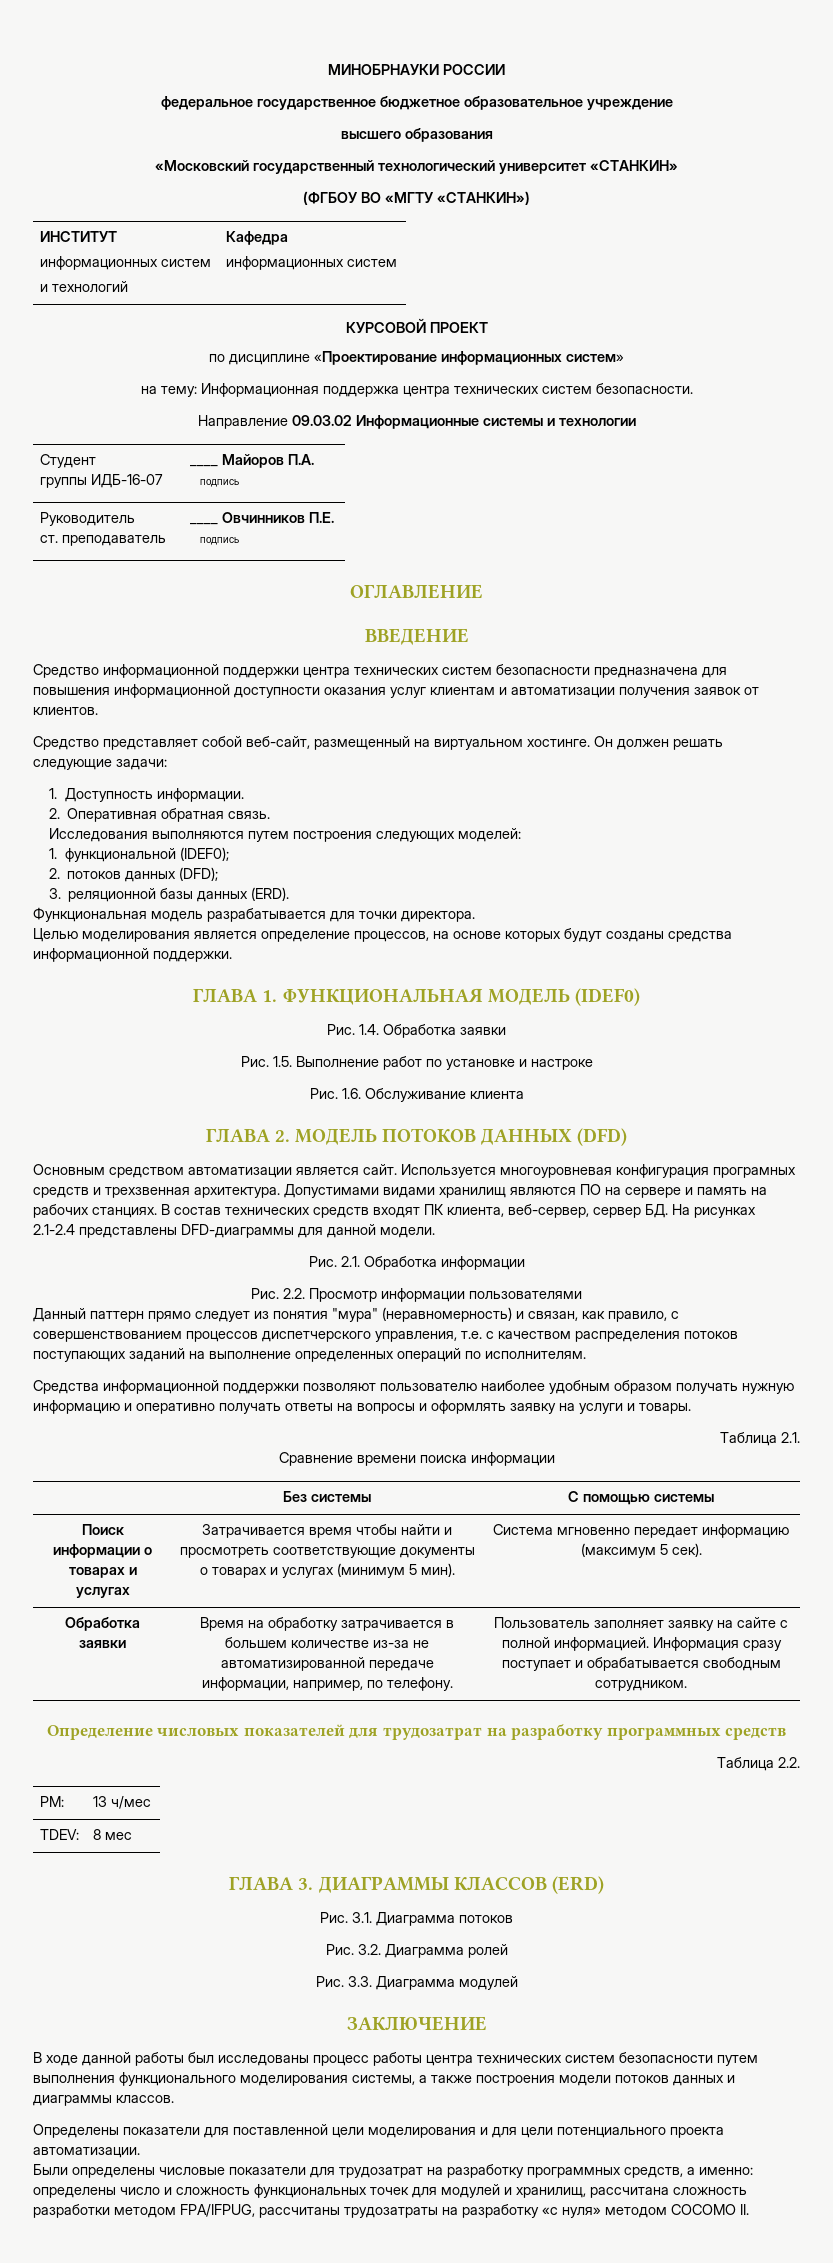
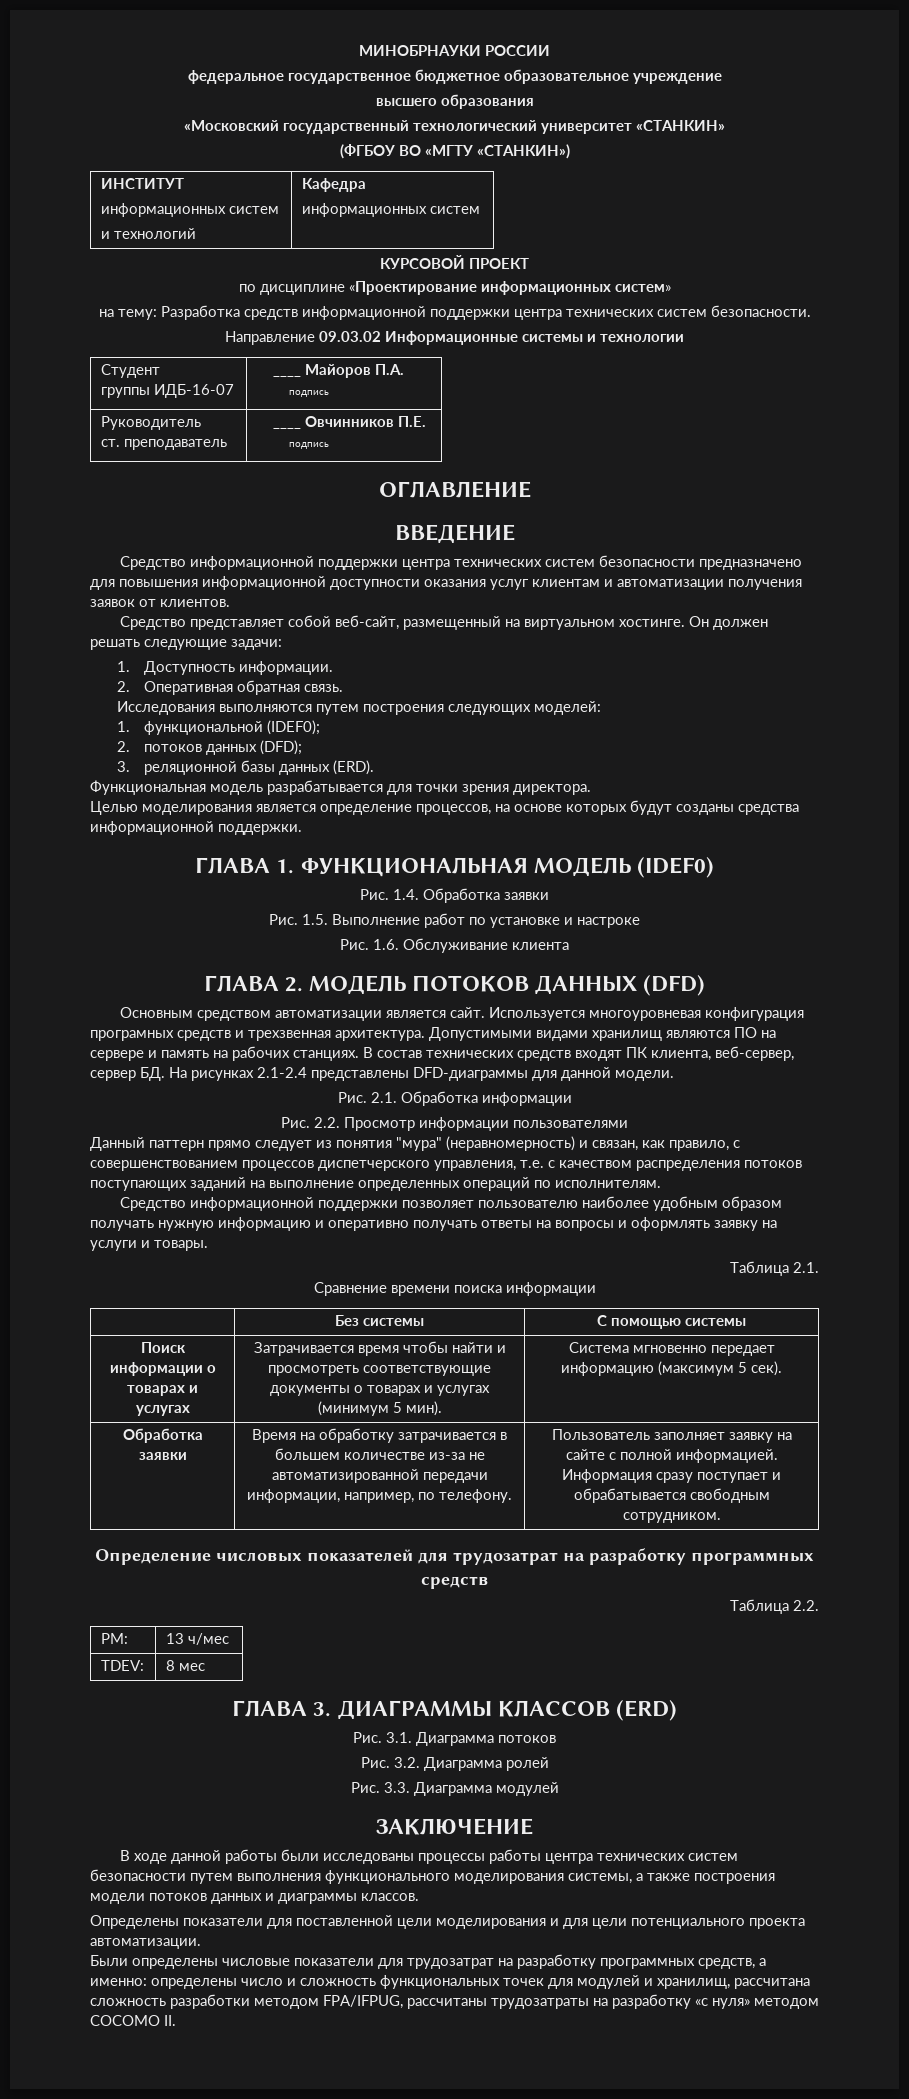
- на тему: Информационная поддержка центра технических систем безопасности.
+ на тему: Разработка средств информационной поддержки центра технических систем безопасности.
- Средство информационной поддержки центра технических систем безопасности предназначена для повышения информационной доступности оказания услуг клиентам и автоматизации получения заявок от клиентов.
+ Средство информационной поддержки центра технических систем безопасности предназначено для повышения информационной доступности оказания услуг клиентам и автоматизации получения заявок от клиентов.
- Функциональная модель разрабатывается для точки директора.
+ Функциональная модель разрабатывается для точки зрения директора.
- Допустимами видами хранилищ являются ПО на сервере и память на рабочих станциях.
+ Допустимыми видами хранилищ являются ПО на сервере и память на рабочих станциях.
- Средства информационной поддержки позволяют пользователю наиболее удобным образом получать нужную информацию и оперативно получать ответы на вопросы и оформлять заявку на услуги и товары.
+ Средство информационной поддержки позволяет пользователю наиболее удобным образом получать нужную информацию и оперативно получать ответы на вопросы и оформлять заявку на услуги и товары.
- Обработка заявки | Время на обработку затрачивается в большем количестве из-за не автоматизированной передаче информации, например, по телефону. | Пользователь заполняет заявку на сайте с полной информацией. Информация сразу поступает и обрабатывается свободным сотрудником.
+ Обработка заявки | Время на обработку затрачивается в большем количестве из-за не автоматизированной передачи информации, например, по телефону. | Пользователь заполняет заявку на сайте с полной информацией. Информация сразу поступает и обрабатывается свободным сотрудником.
- В ходе данной работы был исследованы процесс работы центра технических систем безопасности путем выполнения функционального моделирования системы, а также построения модели потоков данных и диаграммы классов.
+ В ходе данной работы были исследованы процессы работы центра технических систем безопасности путем выполнения функционального моделирования системы, а также построения модели потоков данных и диаграммы классов.

